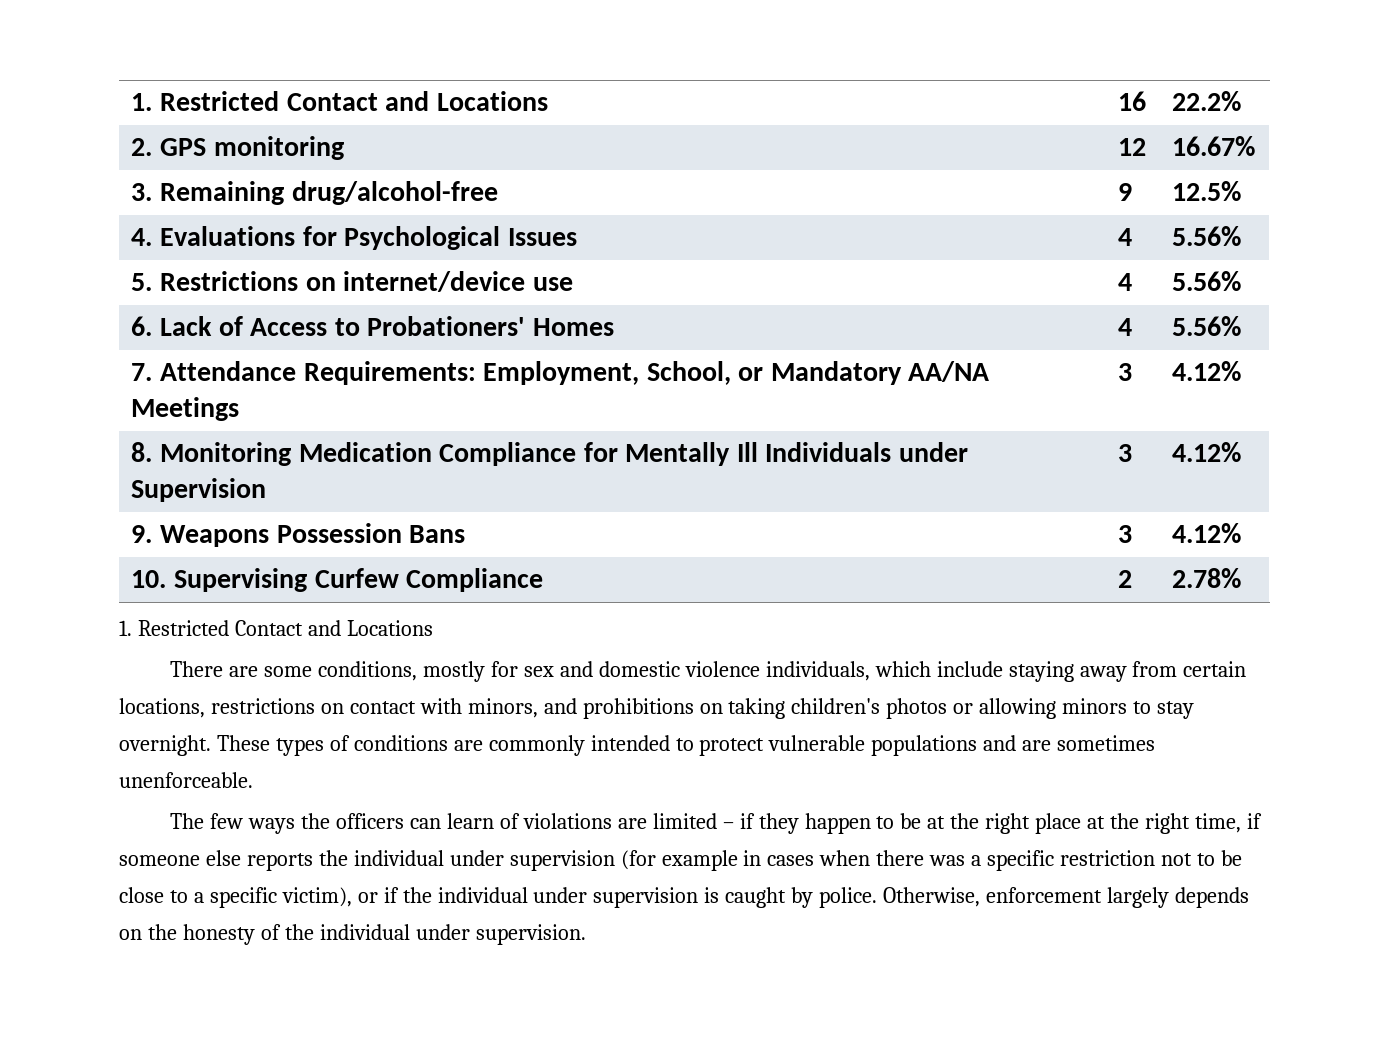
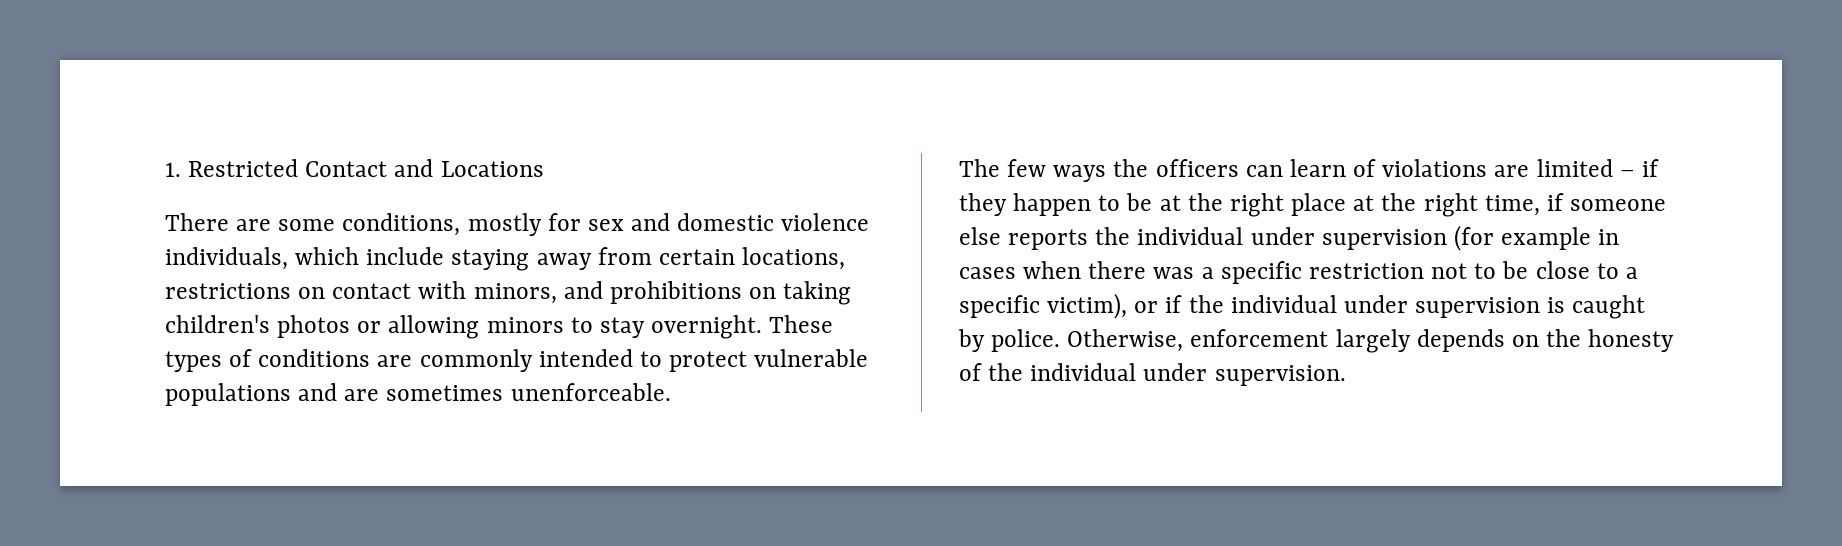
- 1. Restricted Contact and Locations | 16 | 22.2%
- 2. GPS monitoring | 12 | 16.67%
- 3. Remaining drug/alcohol-free | 9 | 12.5%
- 4. Evaluations for Psychological Issues | 4 | 5.56%
- 5. Restrictions on internet/device use | 4 | 5.56%
- 6. Lack of Access to Probationers' Homes | 4 | 5.56%
- 7. Attendance Requirements: Employment, School, or Mandatory AA/NA Meetings | 3 | 4.12%
- 8. Monitoring Medication Compliance for Mentally Ill Individuals under Supervision | 3 | 4.12%
- 9. Weapons Possession Bans | 3 | 4.12%
- 10. Supervising Curfew Compliance | 2 | 2.78%

